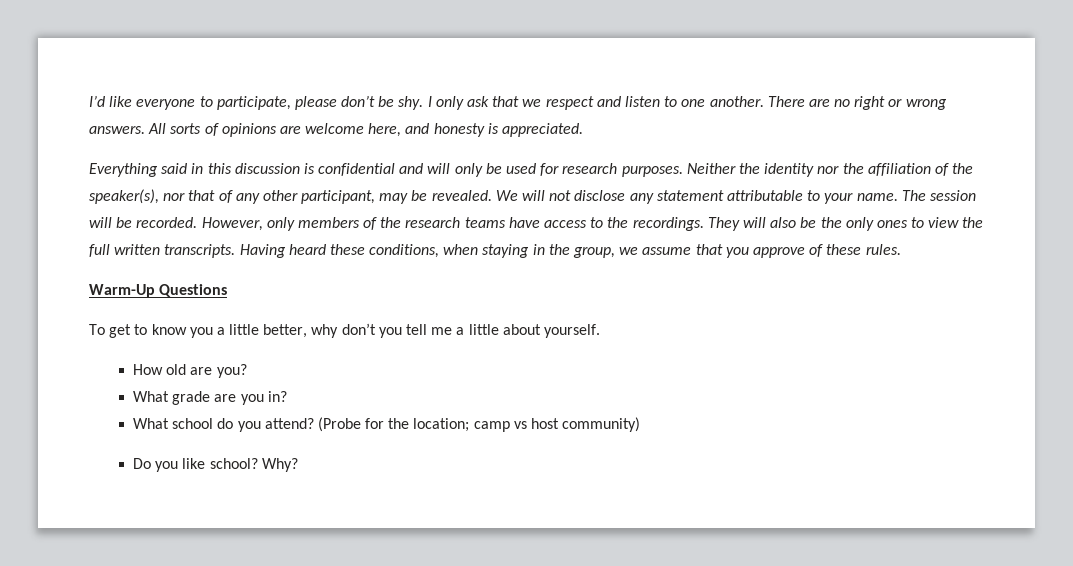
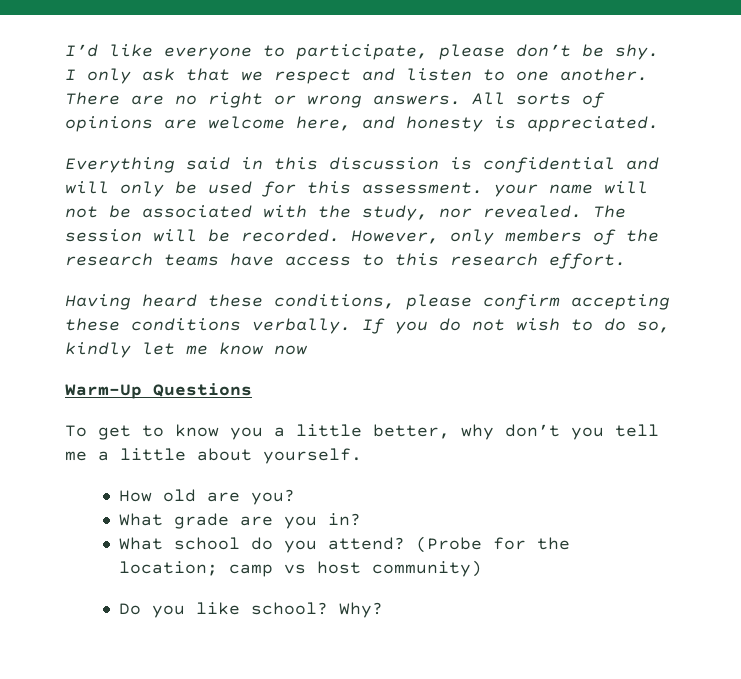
- Everything said in this discussion is confidential and will only be used for research purposes. Neither the identity nor the affiliation of the speaker(s), nor that of any other participant, may be revealed. We will not disclose any statement attributable to your name.
+ Everything said in this discussion is confidential and will only be used for this assessment. your name will not be associated with the study, nor revealed.
- However, only members of the research teams have access to the recordings. They will also be the only ones to view the full written transcripts. Having heard these conditions, when staying in the group, we assume that you approve of these rules.
+ However, only members of the research teams have access to this research effort.
+ Having heard these conditions, please confirm accepting these conditions verbally. If you do not wish to do so, kindly let me know now

